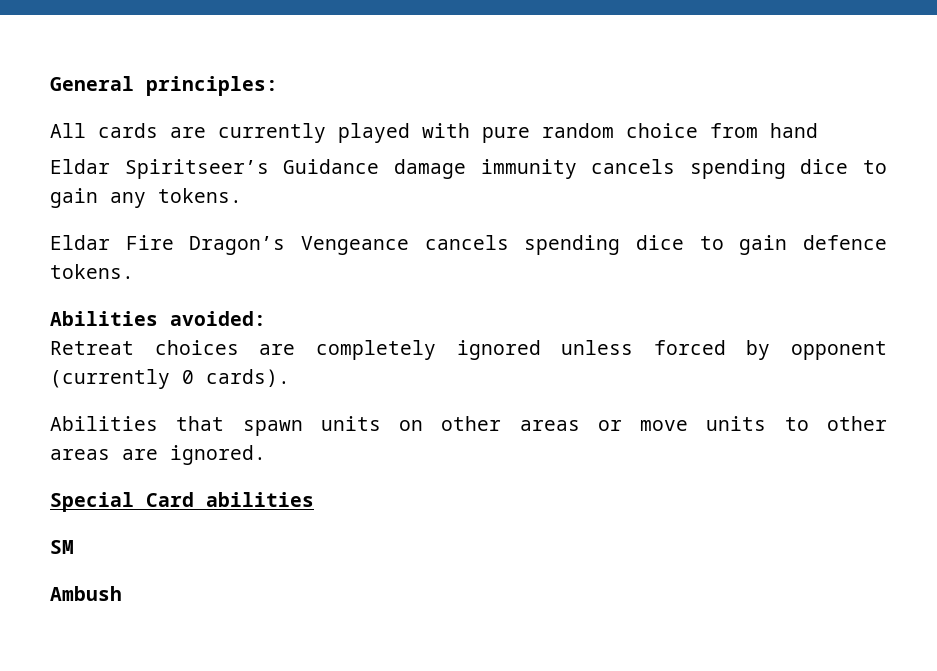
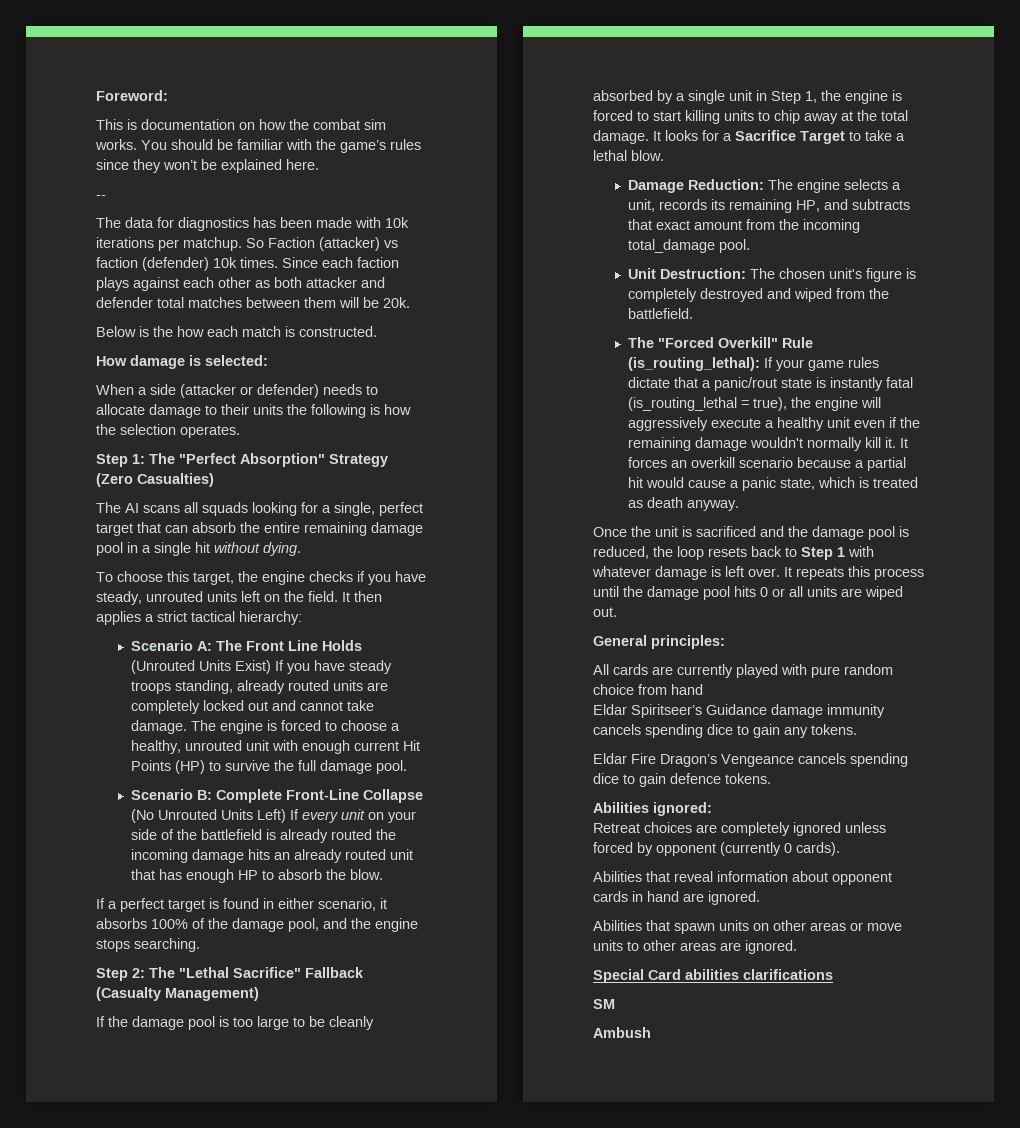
+ Foreword:
+ This is documentation on how the combat sim works. You should be familiar with the game’s rules since they won’t be explained here.
+ --
+ The data for diagnostics has been made with 10k iterations per matchup. So Faction (attacker) vs faction (defender) 10k times. Since each faction plays against each other as both attacker and defender total matches between them will be 20k.
+ Below is the how each match is constructed.
+ How damage is selected:
+ When a side (attacker or defender) needs to allocate damage to their units the following is how the selection operates.
+ Step 1: The "Perfect Absorption" Strategy (Zero Casualties)
+ The AI scans all squads looking for a single, perfect target that can absorb the entire remaining damage pool in a single hit without dying.
+ To choose this target, the engine checks if you have steady, unrouted units left on the field. It then applies a strict tactical hierarchy:
+ Scenario A: The Front Line Holds (Unrouted Units Exist) If you have steady troops standing, already routed units are completely locked out and cannot take damage. The engine is forced to choose a healthy, unrouted unit with enough current Hit Points (HP) to survive the full damage pool.
+ Scenario B: Complete Front-Line Collapse (No Unrouted Units Left) If every unit on your side of the battlefield is already routed the incoming damage hits an already routed unit that has enough HP to absorb the blow.
+ If a perfect target is found in either scenario, it absorbs 100% of the damage pool, and the engine stops searching.
+ Step 2: The "Lethal Sacrifice" Fallback (Casualty Management)
+ If the damage pool is too large to be cleanly absorbed by a single unit in Step 1, the engine is forced to start killing units to chip away at the total damage. It looks for a Sacrifice Target to take a lethal blow.
+ Damage Reduction: The engine selects a unit, records its remaining HP, and subtracts that exact amount from the incoming total_damage pool.
+ Unit Destruction: The chosen unit's figure is completely destroyed and wiped from the battlefield.
+ The "Forced Overkill" Rule (is_routing_lethal): If your game rules dictate that a panic/rout state is instantly fatal (is_routing_lethal = true), the engine will aggressively execute a healthy unit even if the remaining damage wouldn't normally kill it. It forces an overkill scenario because a partial hit would cause a panic state, which is treated as death anyway.
+ Once the unit is sacrificed and the damage pool is reduced, the loop resets back to Step 1 with whatever damage is left over. It repeats this process until the damage pool hits 0 or all units are wiped out.
- Abilities avoided:
+ Abilities ignored:
+ Abilities that reveal information about opponent cards in hand are ignored.
- Special Card abilities
+ Special Card abilities clarifications

